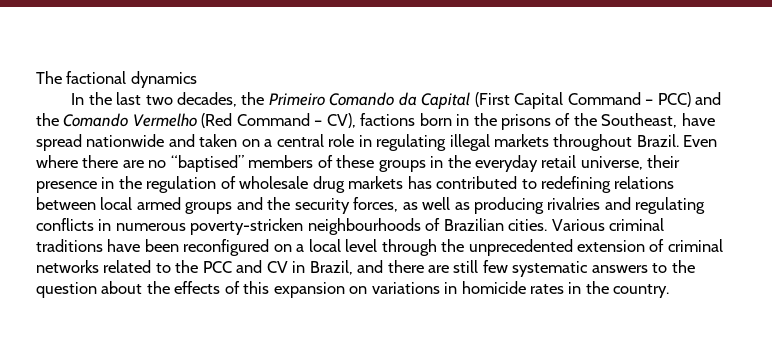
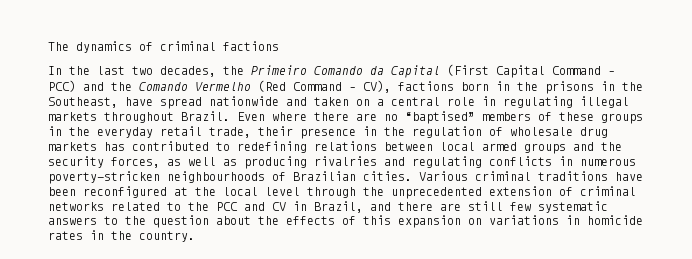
- The factional dynamics
+ The dynamics of criminal factions
- In the last two decades, the Primeiro Comando da Capital (First Capital Command – PCC) and the Comando Vermelho (Red Command – CV), factions born in the prisons of the Southeast, have spread nationwide and taken on a central role in regulating illegal markets throughout Brazil.
+ In the last two decades, the Primeiro Comando da Capital (First Capital Command – PCC) and the Comando Vermelho (Red Command – CV), factions born in the prisons in the Southeast, have spread nationwide and taken on a central role in regulating illegal markets throughout Brazil.
- Even where there are no “baptised” members of these groups in the everyday retail universe, their presence in the regulation of wholesale drug markets has contributed to redefining relations between local armed groups and the security forces, as well as producing rivalries and regulating conflicts in numerous poverty-stricken neighbourhoods of Brazilian cities.
+ Even where there are no “baptised” members of these groups in the everyday retail trade, their presence in the regulation of wholesale drug markets has contributed to redefining relations between local armed groups and the security forces, as well as producing rivalries and regulating conflicts in numerous poverty-stricken neighbourhoods of Brazilian cities.
- Various criminal traditions have been reconfigured on a local level through the unprecedented extension of criminal networks related to the PCC and CV in Brazil, and there are still few systematic answers to the question about the effects of this expansion on variations in homicide rates in the country.
+ Various criminal traditions have been reconfigured at the local level through the unprecedented extension of criminal networks related to the PCC and CV in Brazil, and there are still few systematic answers to the question about the effects of this expansion on variations in homicide rates in the country.

